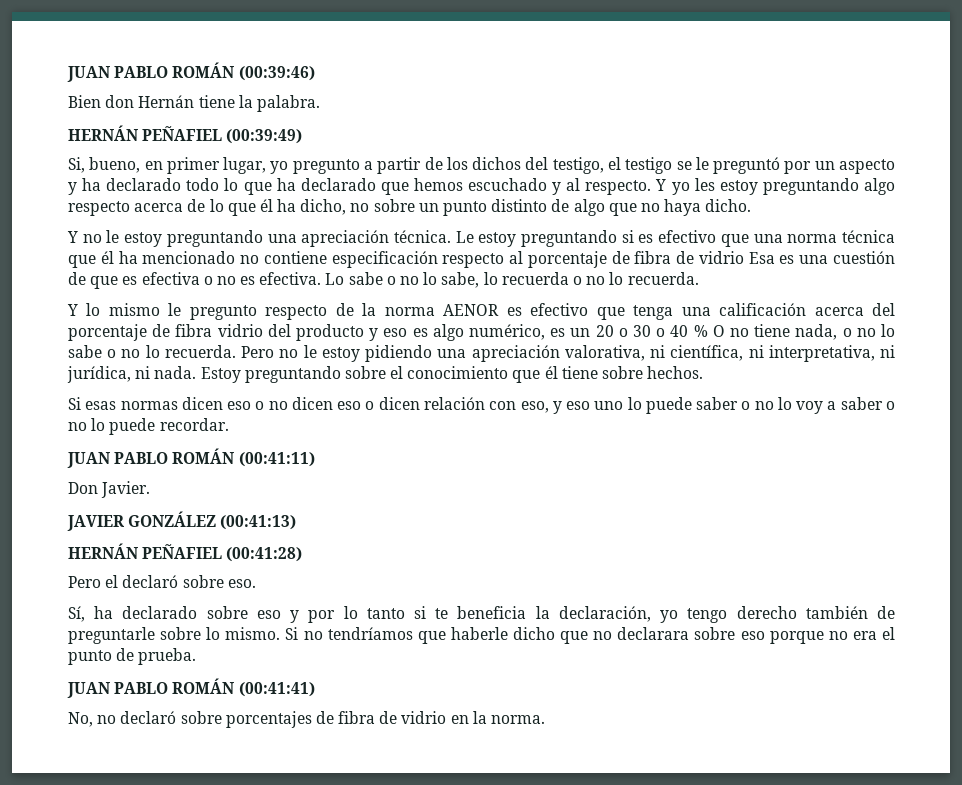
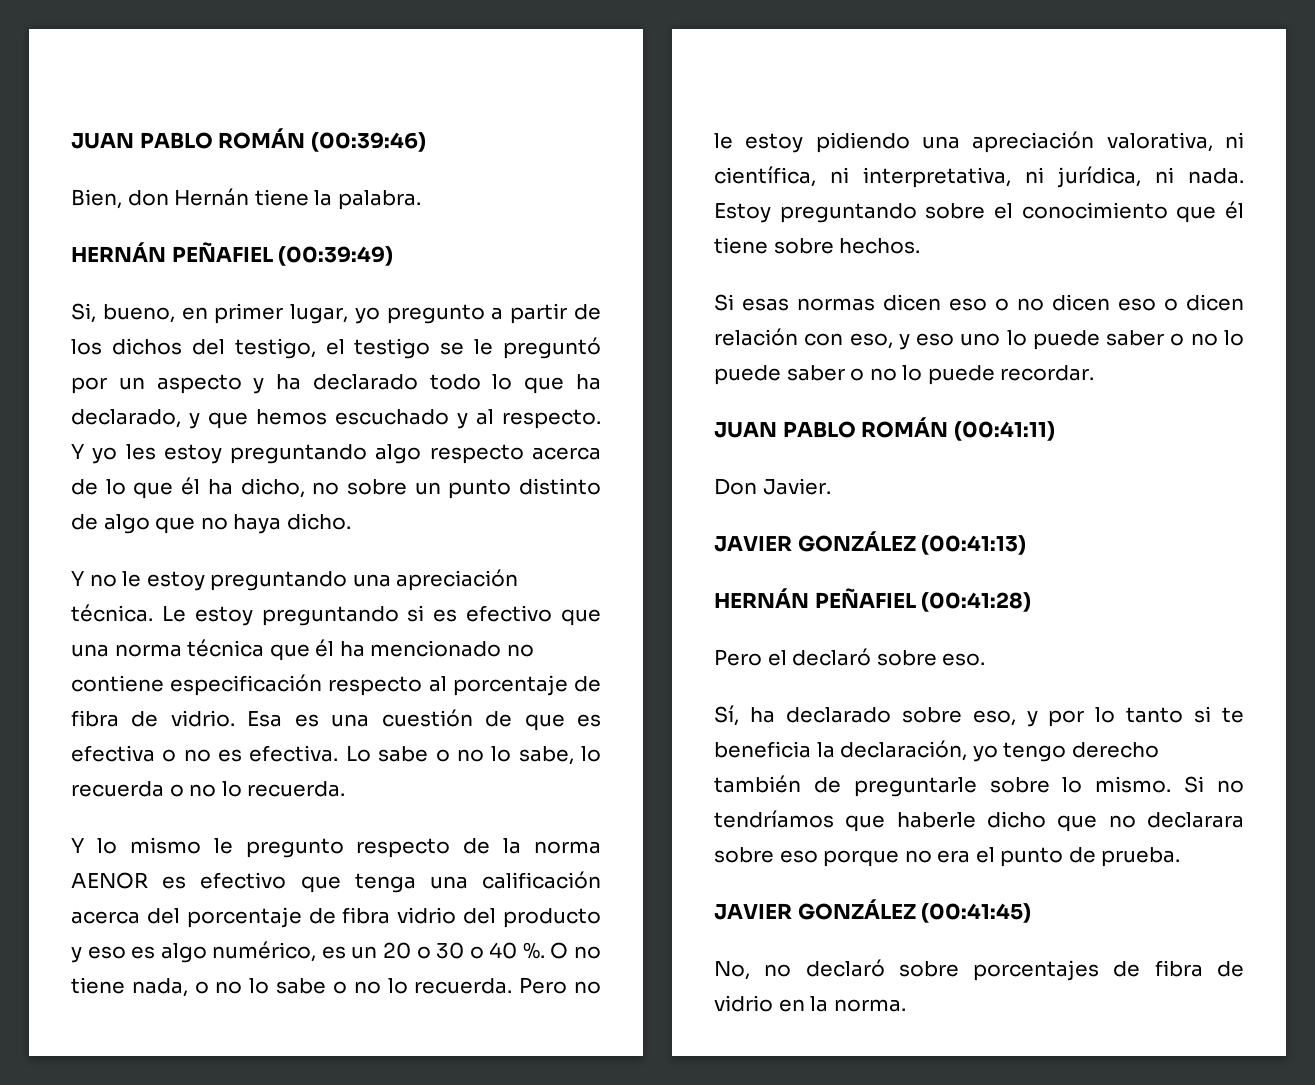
- Bien don Hernán tiene la palabra.
+ Bien, don Hernán tiene la palabra.
- Si, bueno, en primer lugar, yo pregunto a partir de los dichos del testigo, el testigo se le preguntó por un aspecto y ha declarado todo lo que ha declarado que hemos escuchado y al respecto.
+ Si, bueno, en primer lugar, yo pregunto a partir de los dichos del testigo, el testigo se le preguntó por un aspecto y ha declarado todo lo que ha declarado, y que hemos escuchado y al respecto.
- Le estoy preguntando si es efectivo que una norma técnica que él ha mencionado no contiene especificación respecto al porcentaje de fibra de vidrio Esa es una cuestión de que es efectiva o no es efectiva.
+ Le estoy preguntando si es efectivo que una norma técnica que él ha mencionado no contiene especificación respecto al porcentaje de fibra de vidrio. Esa es una cuestión de que es efectiva o no es efectiva.
- Y lo mismo le pregunto respecto de la norma AENOR es efectivo que tenga una calificación acerca del porcentaje de fibra vidrio del producto y eso es algo numérico, es un 20 o 30 o 40 % O no tiene nada, o no lo sabe o no lo recuerda.
+ Y lo mismo le pregunto respecto de la norma AENOR es efectivo que tenga una calificación acerca del porcentaje de fibra vidrio del producto y eso es algo numérico, es un 20 o 30 o 40 %. O no tiene nada, o no lo sabe o no lo recuerda.
- Si esas normas dicen eso o no dicen eso o dicen relación con eso, y eso uno lo puede saber o no lo voy a saber o no lo puede recordar.
+ Si esas normas dicen eso o no dicen eso o dicen relación con eso, y eso uno lo puede saber o no lo puede saber o no lo puede recordar.
- Sí, ha declarado sobre eso y por lo tanto si te beneficia la declaración, yo tengo derecho también de preguntarle sobre lo mismo.
+ Sí, ha declarado sobre eso, y por lo tanto si te beneficia la declaración, yo tengo derecho también de preguntarle sobre lo mismo.
- JUAN PABLO ROMÁN (00:41:41)
+ JAVIER GONZÁLEZ (00:41:45)

